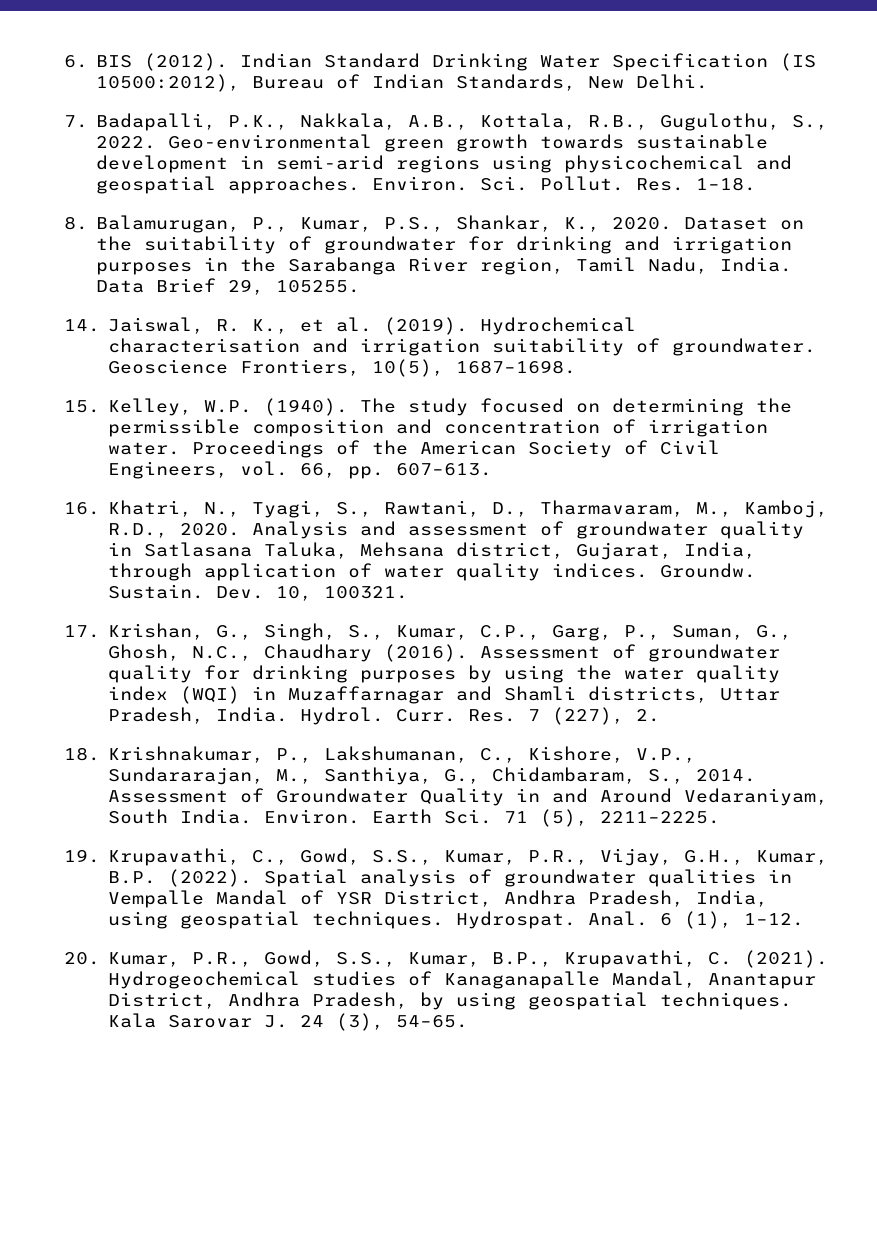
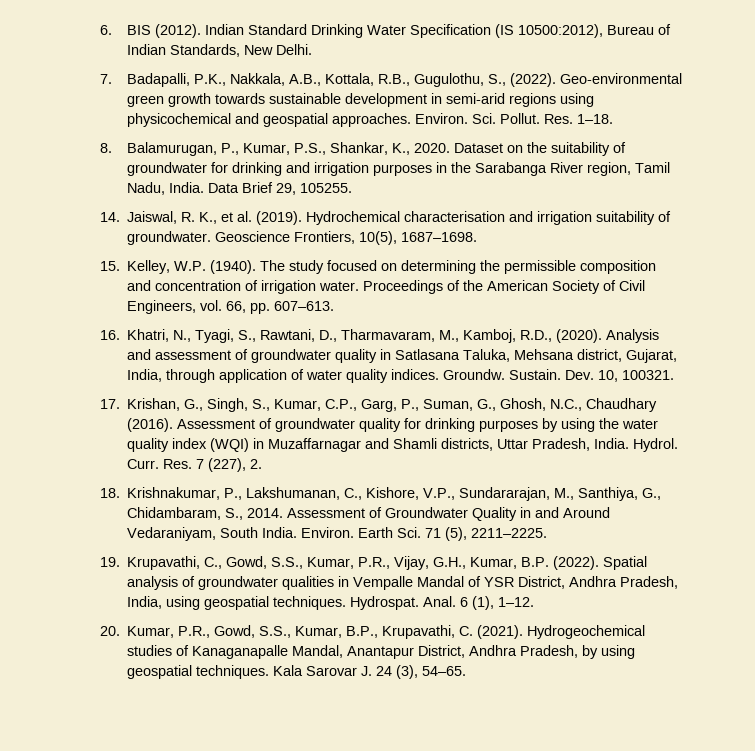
- 7. Badapalli, P.K., Nakkala, A.B., Kottala, R.B., Gugulothu, S., 2022.
+ 7. Badapalli, P.K., Nakkala, A.B., Kottala, R.B., Gugulothu, S., (2022).
- 16. Khatri, N., Tyagi, S., Rawtani, D., Tharmavaram, M., Kamboj, R.D., 2020.
+ 16. Khatri, N., Tyagi, S., Rawtani, D., Tharmavaram, M., Kamboj, R.D., (2020).

